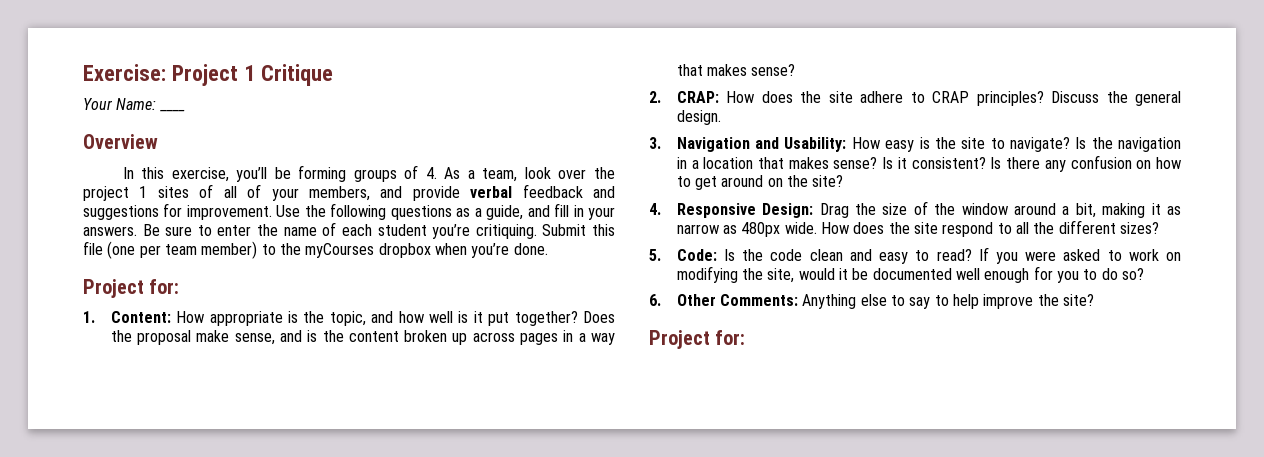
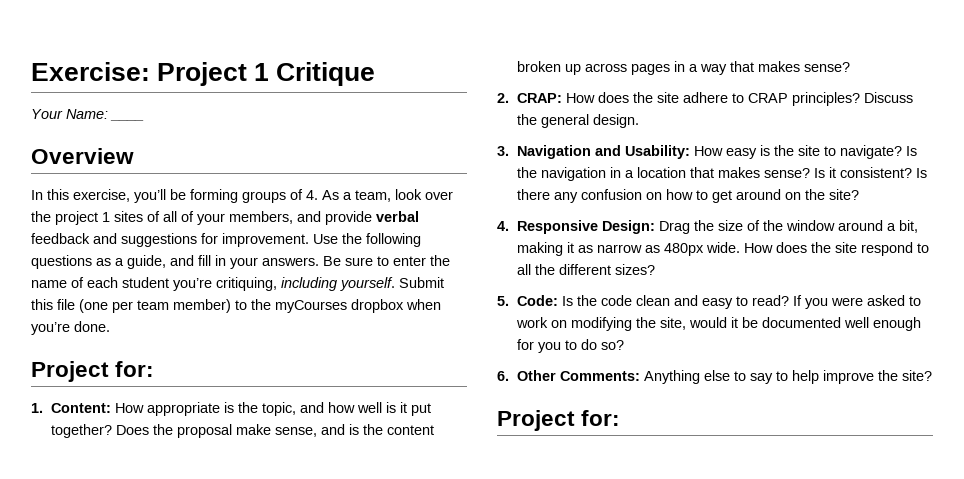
- Be sure to enter the name of each student you’re critiquing.
+ Be sure to enter the name of each student you’re critiquing, including yourself.

